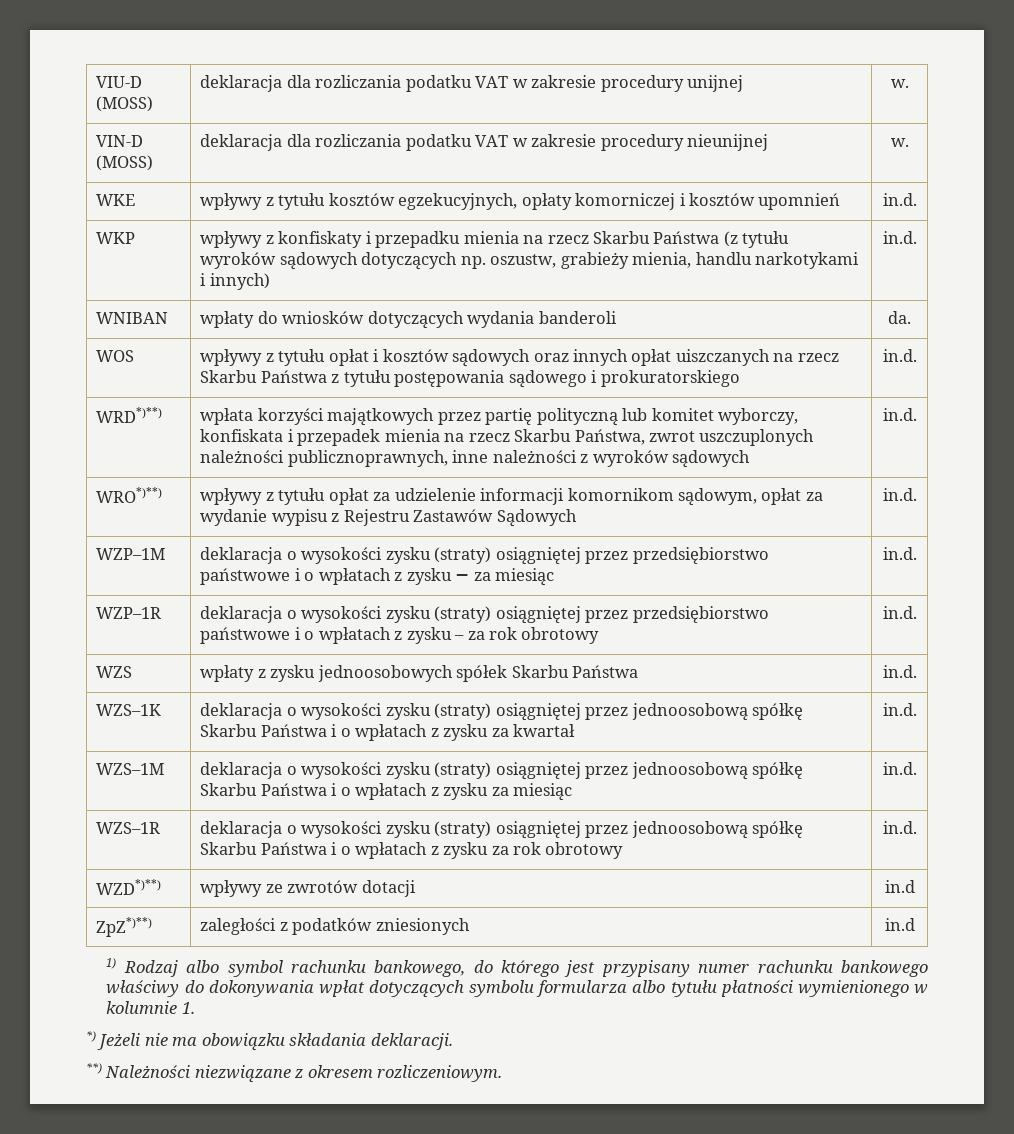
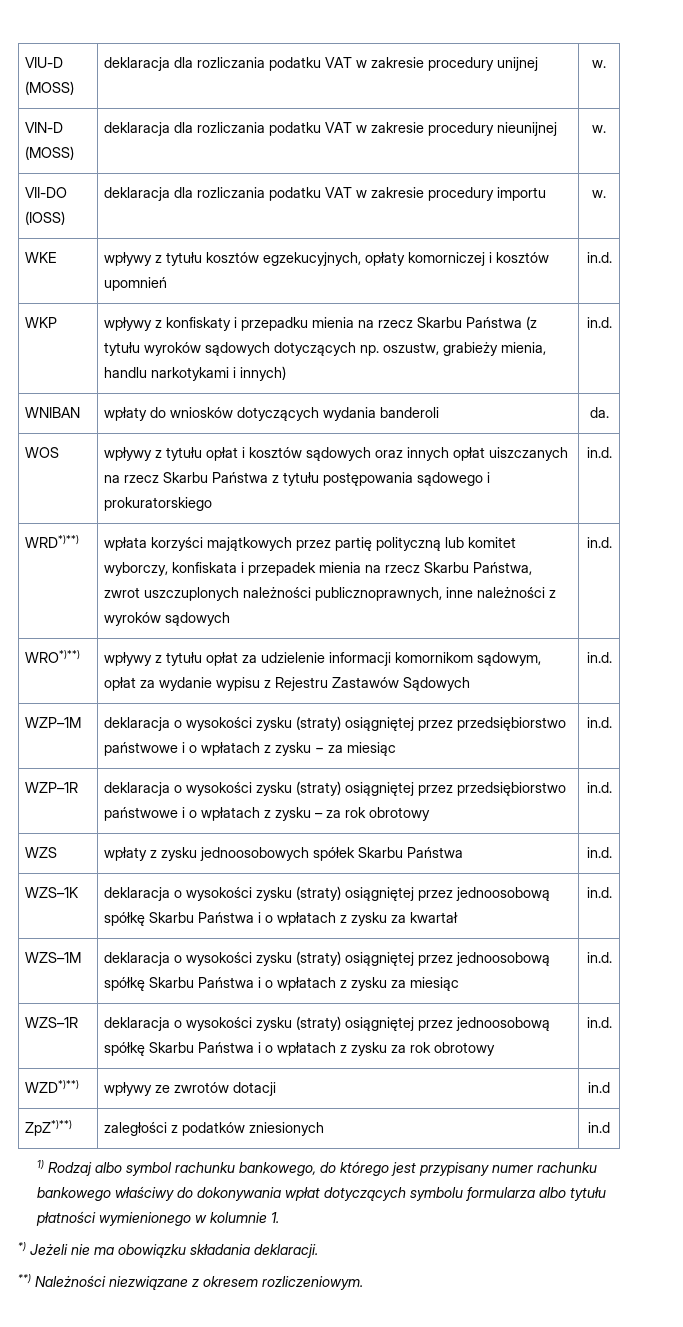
+ VII-DO (IOSS) | deklaracja dla rozliczania podatku VAT w zakresie procedury importu | w.

